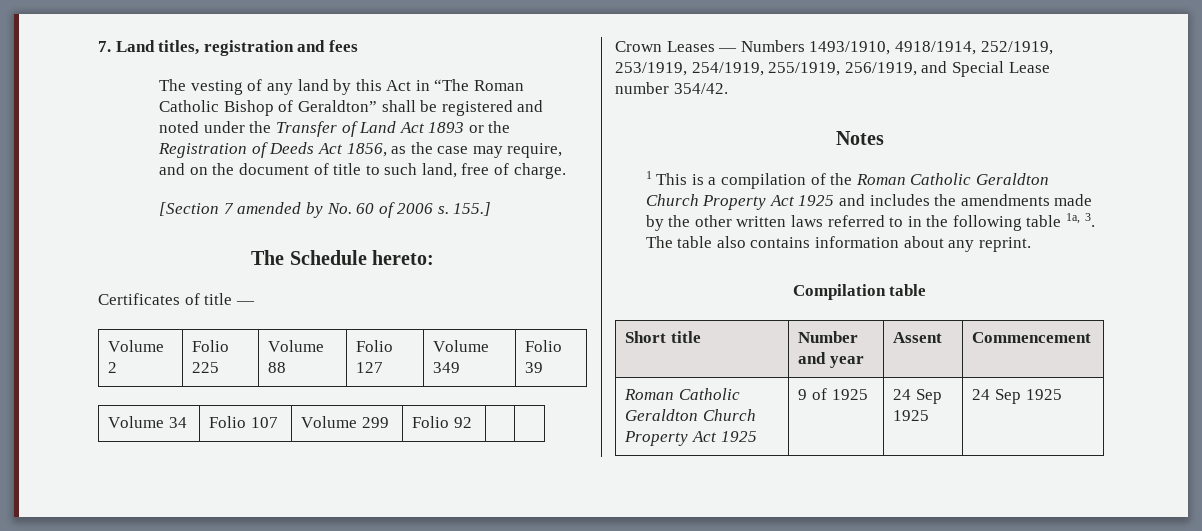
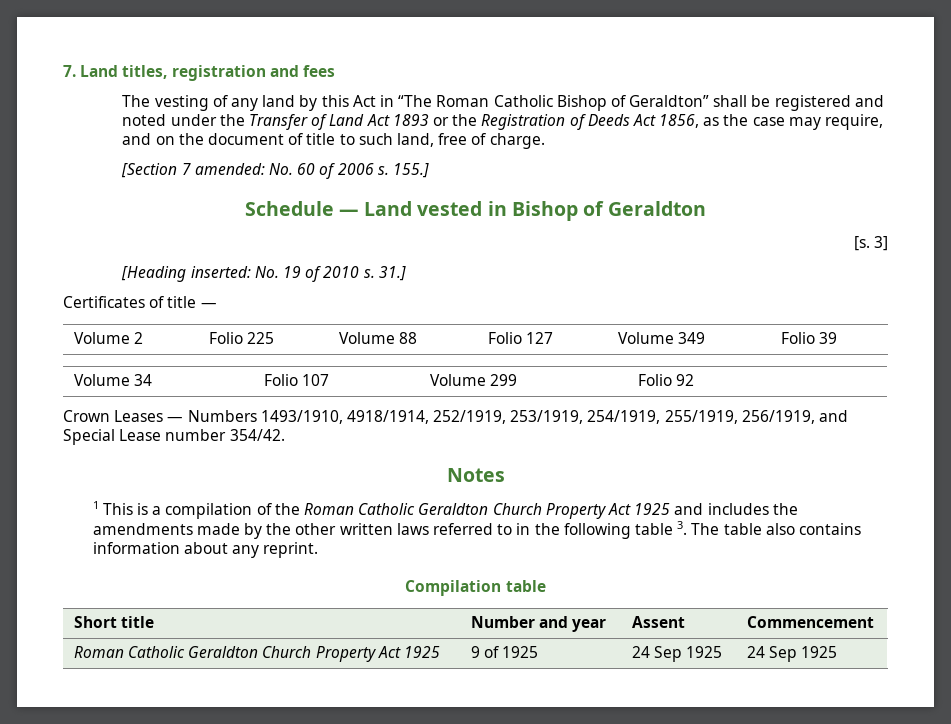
- [Section 7 amended by No. 60 of 2006 s.
+ [Section 7 amended: No. 60 of 2006 s.
- The Schedule hereto:
+ Schedule — Land vested in Bishop of Geraldton
+ [s. 3]
+ [Heading inserted: No. 19 of 2010 s. 31.]
- 1 This is a compilation of the Roman Catholic Geraldton Church Property Act 1925 and includes the amendments made by the other written laws referred to in the following table 1a, 3. The table also contains information about any reprint.
+ 1 This is a compilation of the Roman Catholic Geraldton Church Property Act 1925 and includes the amendments made by the other written laws referred to in the following table 3. The table also contains information about any reprint.

